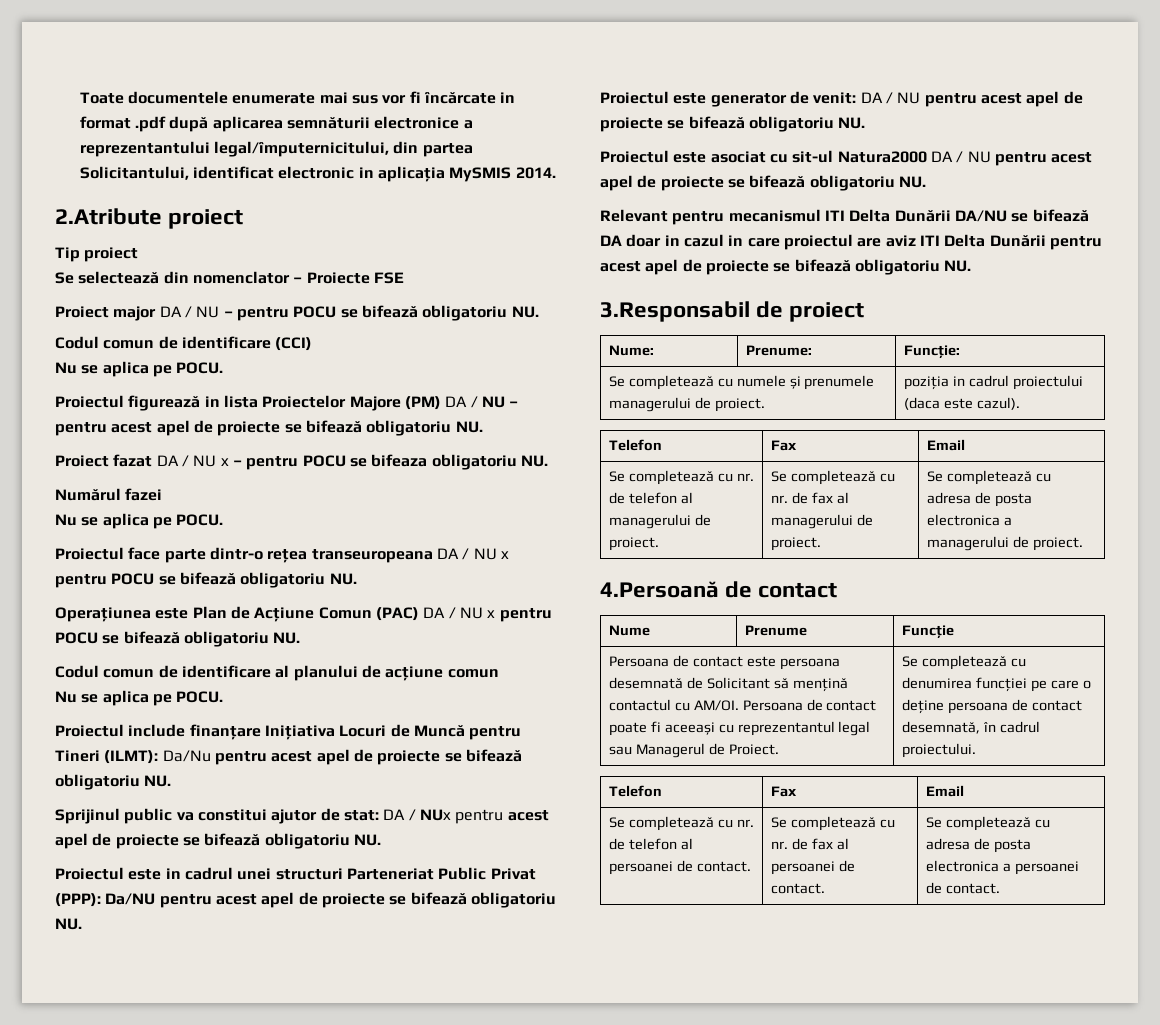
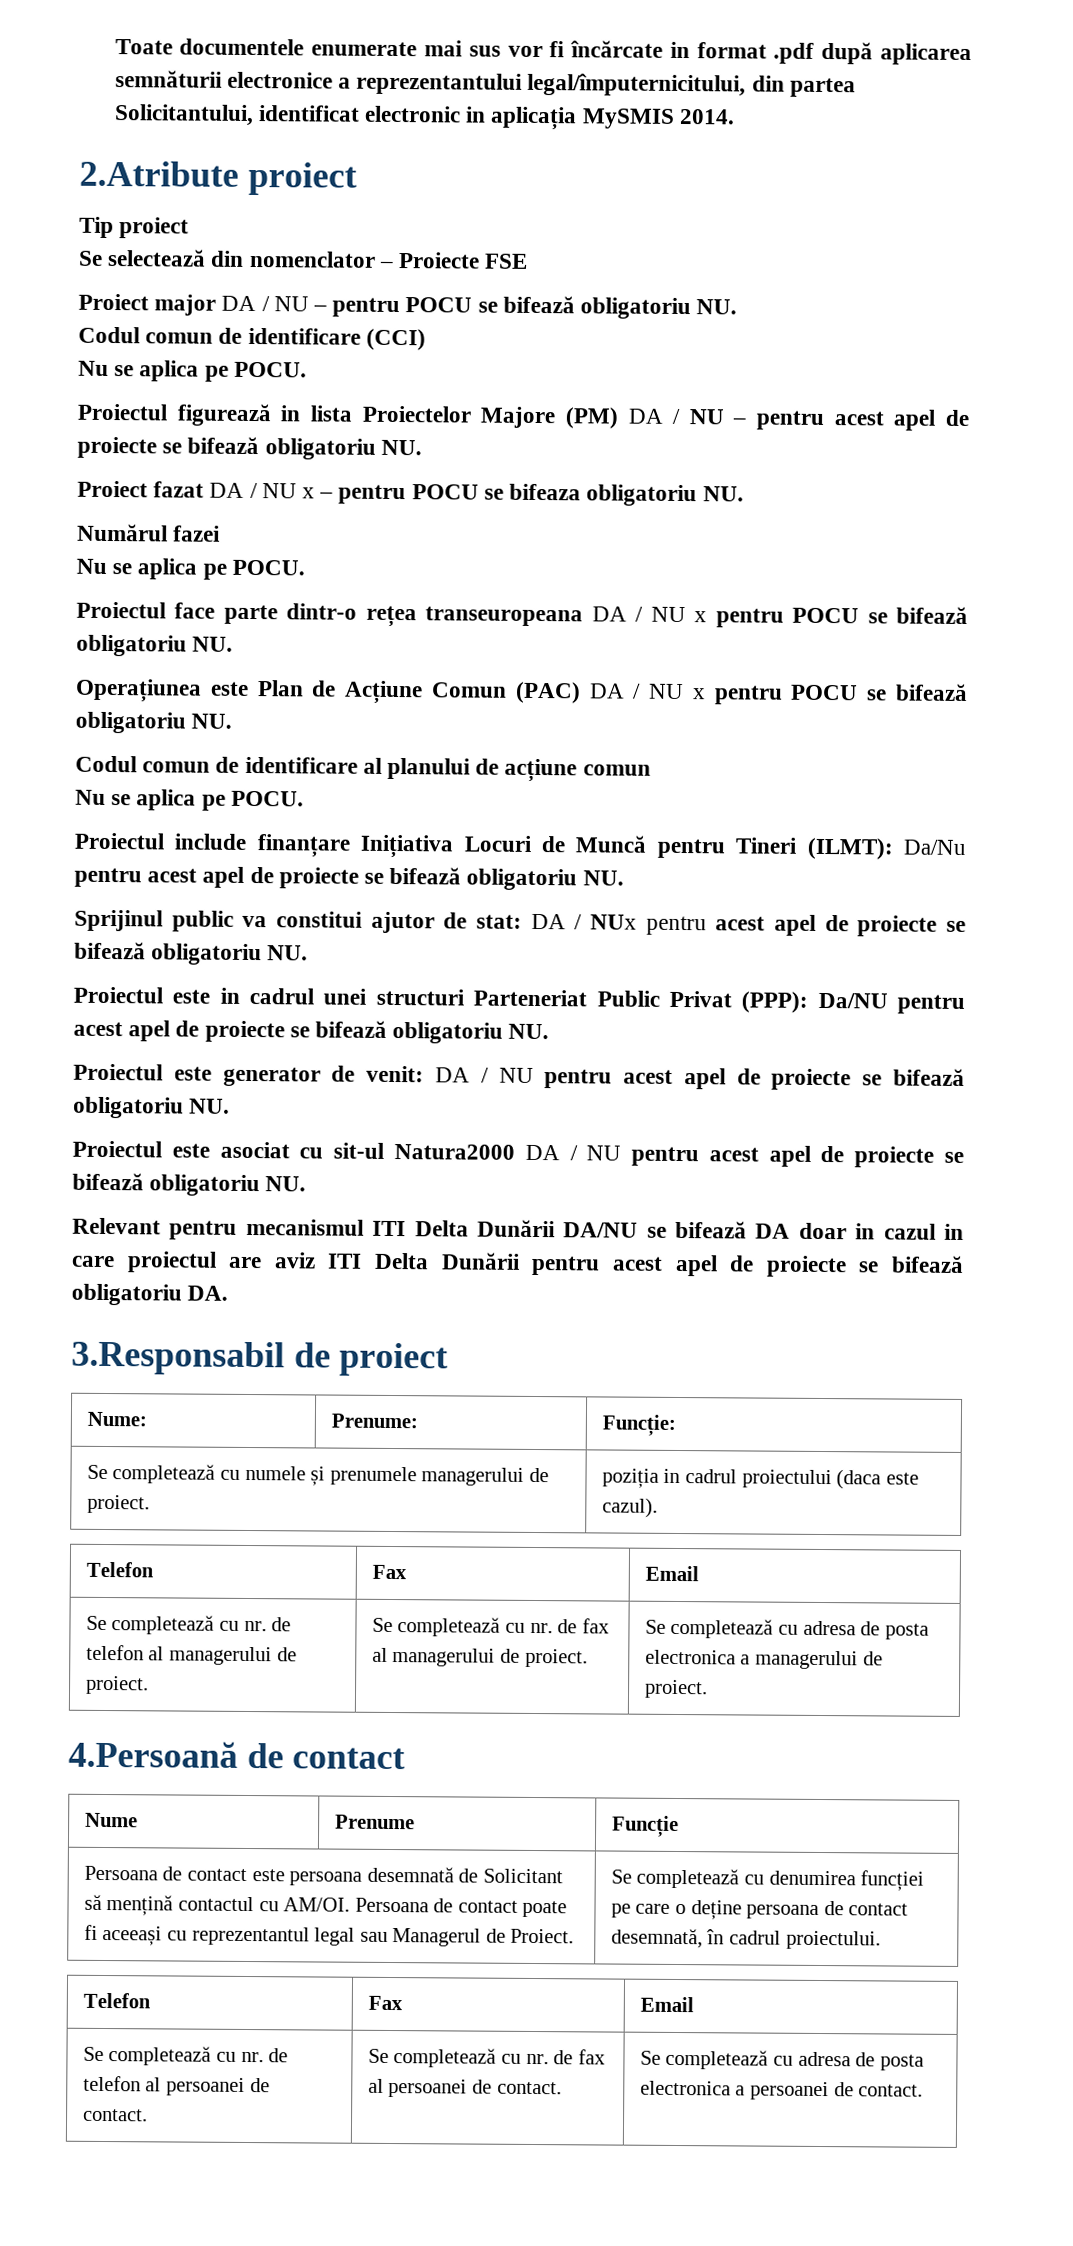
- Relevant pentru mecanismul ITI Delta Dunării DA/NU se bifează DA doar in cazul in care proiectul are aviz ITI Delta Dunării pentru acest apel de proiecte se bifează obligatoriu NU.
+ Relevant pentru mecanismul ITI Delta Dunării DA/NU se bifează DA doar in cazul in care proiectul are aviz ITI Delta Dunării pentru acest apel de proiecte se bifează obligatoriu DA.

